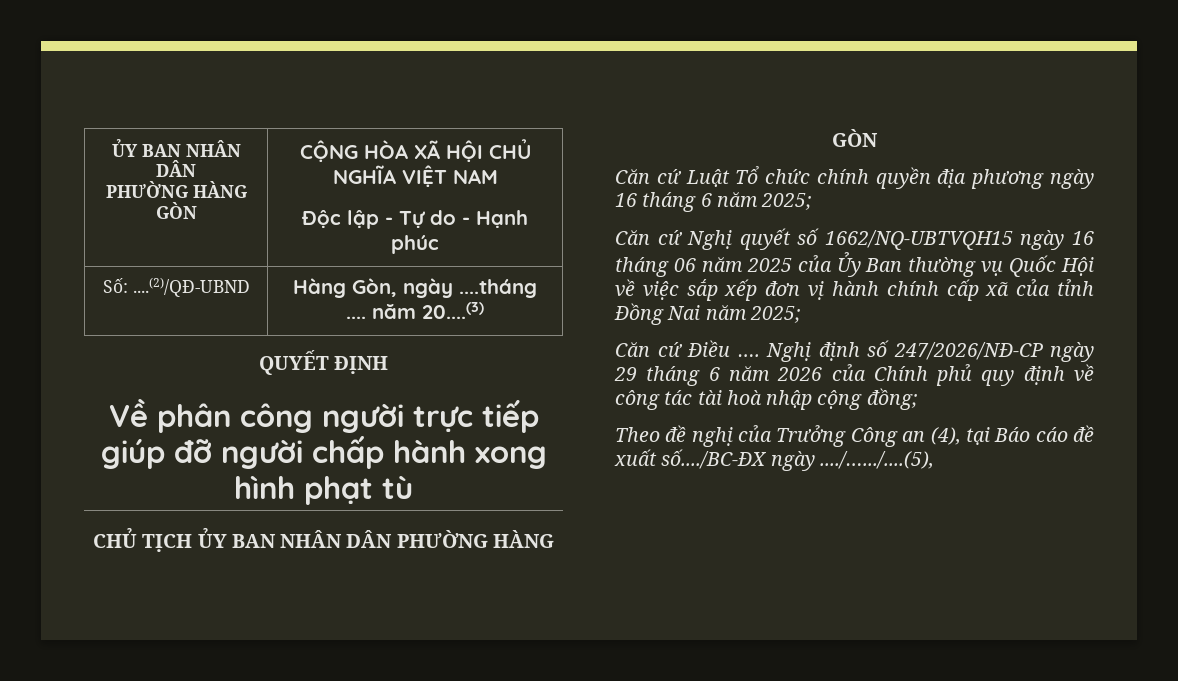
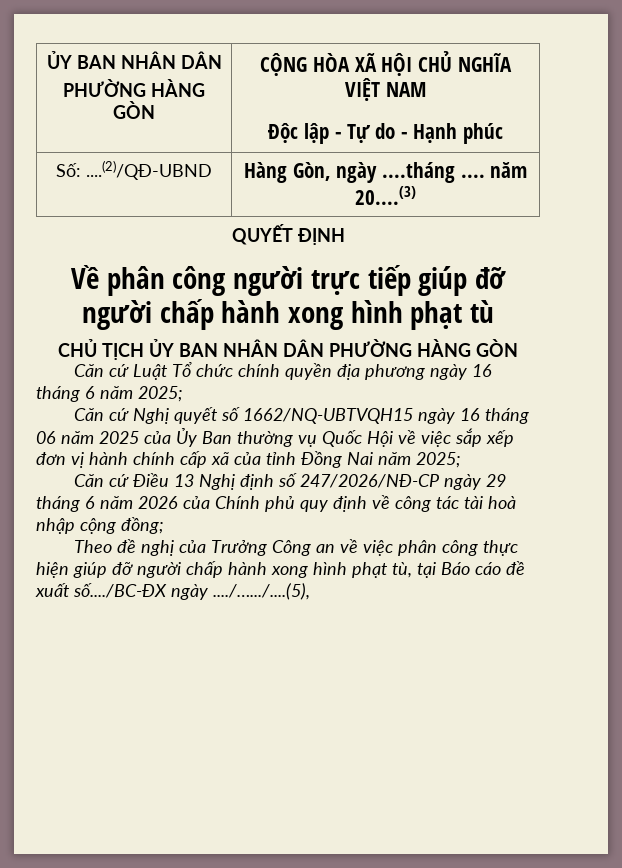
- Căn cứ Điều …. Nghị định số 247/2026/NĐ-CP ngày 29 tháng 6 năm 2026 của Chính phủ quy định về công tác tài hoà nhập cộng đồng;
+ Căn cứ Điều 13 Nghị định số 247/2026/NĐ-CP ngày 29 tháng 6 năm 2026 của Chính phủ quy định về công tác tài hoà nhập cộng đồng;
- Theo đề nghị của Trưởng Công an (4), tại Báo cáo đề xuất số..../BC-ĐX ngày ..../….../....(5),
+ Theo đề nghị của Trưởng Công an về việc phân công thực hiện giúp đỡ người chấp hành xong hình phạt tù, tại Báo cáo đề xuất số..../BC-ĐX ngày ..../….../....(5),

